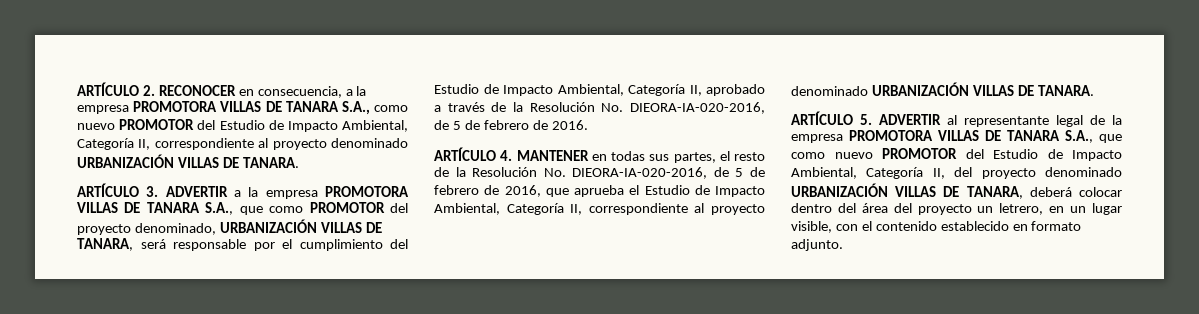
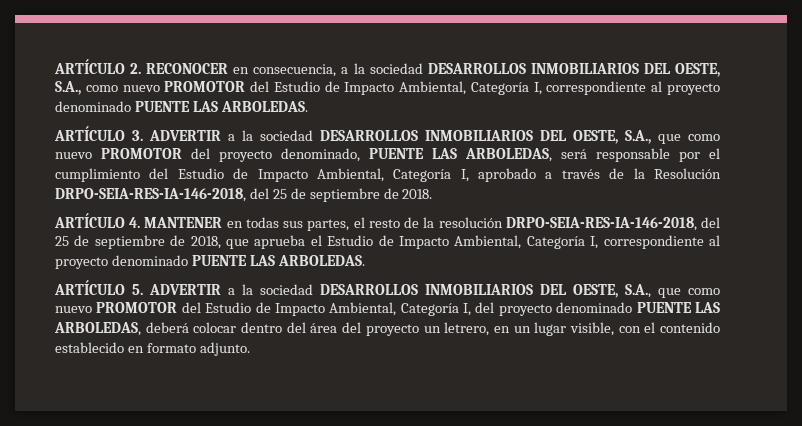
- ARTÍCULO 2. RECONOCER en consecuencia, a la empresa PROMOTORA VILLAS DE TANARA S.A., como nuevo PROMOTOR del Estudio de Impacto Ambiental, Categoría II, correspondiente al proyecto denominado URBANIZACIÓN VILLAS DE TANARA.
+ ARTÍCULO 2. RECONOCER en consecuencia, a la sociedad DESARROLLOS INMOBILIARIOS DEL OESTE, S.A., como nuevo PROMOTOR del Estudio de Impacto Ambiental, Categoría I, correspondiente al proyecto denominado PUENTE LAS ARBOLEDAS.
- ARTÍCULO 3. ADVERTIR a la empresa PROMOTORA VILLAS DE TANARA S.A., que como PROMOTOR del proyecto denominado, URBANIZACIÓN VILLAS DE TANARA, será responsable por el cumplimiento del Estudio de Impacto Ambiental, Categoría II, aprobado a través de la Resolución No. DIEORA-IA-020-2016, de 5 de febrero de 2016.
+ ARTÍCULO 3. ADVERTIR a la sociedad DESARROLLOS INMOBILIARIOS DEL OESTE, S.A., que como nuevo PROMOTOR del proyecto denominado, PUENTE LAS ARBOLEDAS, será responsable por el cumplimiento del Estudio de Impacto Ambiental, Categoría I, aprobado a través de la Resolución DRPO-SEIA-RES-IA-146-2018, del 25 de septiembre de 2018.
- ARTÍCULO 4. MANTENER en todas sus partes, el resto de la Resolución No. DIEORA-IA-020-2016, de 5 de febrero de 2016, que aprueba el Estudio de Impacto Ambiental, Categoría II, correspondiente al proyecto denominado URBANIZACIÓN VILLAS DE TANARA.
+ ARTÍCULO 4. MANTENER en todas sus partes, el resto de la resolución DRPO-SEIA-RES-IA-146-2018, del 25 de septiembre de 2018, que aprueba el Estudio de Impacto Ambiental, Categoría I, correspondiente al proyecto denominado PUENTE LAS ARBOLEDAS.
- ARTÍCULO 5. ADVERTIR al representante legal de la empresa PROMOTORA VILLAS DE TANARA S.A., que como nuevo PROMOTOR del Estudio de Impacto Ambiental, Categoría II, del proyecto denominado URBANIZACIÓN VILLAS DE TANARA, deberá colocar dentro del área del proyecto un letrero, en un lugar visible, con el contenido establecido en formato adjunto.
+ ARTÍCULO 5. ADVERTIR a la sociedad DESARROLLOS INMOBILIARIOS DEL OESTE, S.A., que como nuevo PROMOTOR del Estudio de Impacto Ambiental, Categoría I, del proyecto denominado PUENTE LAS ARBOLEDAS, deberá colocar dentro del área del proyecto un letrero, en un lugar visible, con el contenido establecido en formato adjunto.

